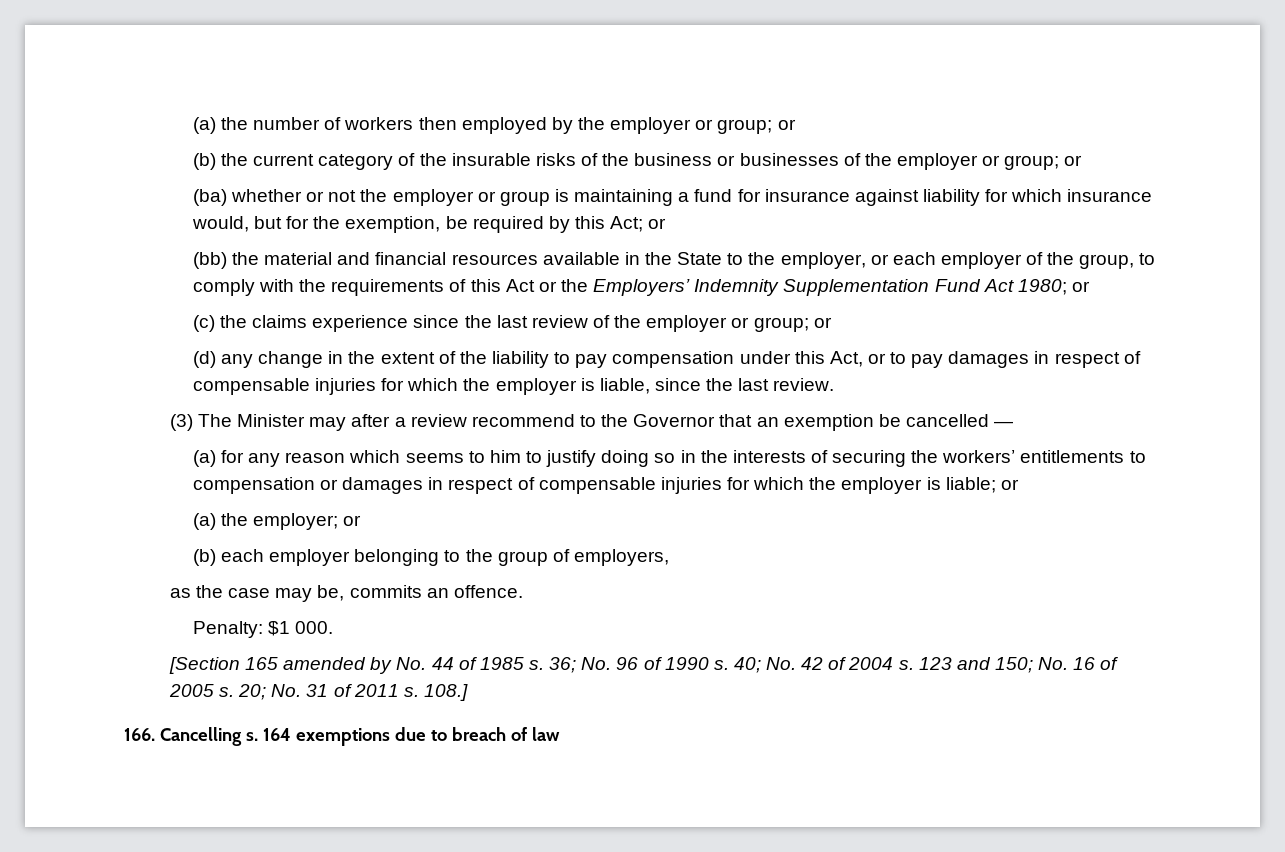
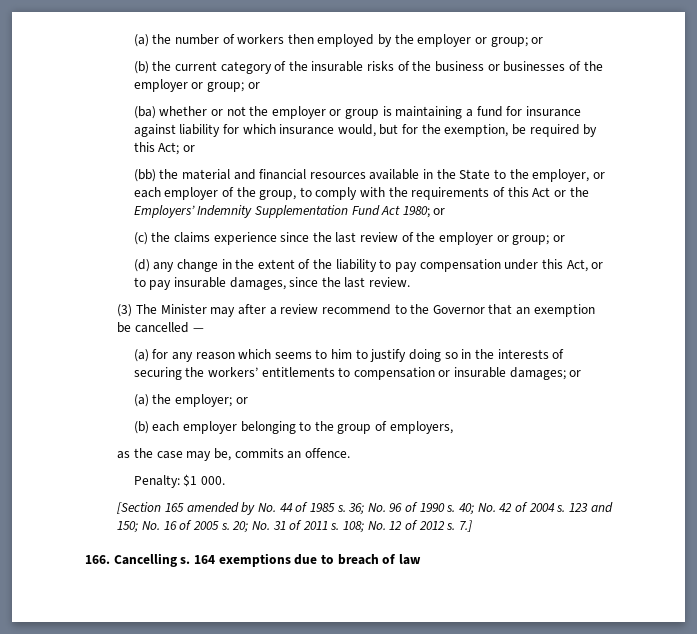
- (d) any change in the extent of the liability to pay compensation under this Act, or to pay damages in respect of compensable injuries for which the employer is liable, since the last review.
+ (d) any change in the extent of the liability to pay compensation under this Act, or to pay insurable damages, since the last review.
- (a) for any reason which seems to him to justify doing so in the interests of securing the workers’ entitlements to compensation or damages in respect of compensable injuries for which the employer is liable; or
+ (a) for any reason which seems to him to justify doing so in the interests of securing the workers’ entitlements to compensation or insurable damages; or
- 108.]
+ 108; No. 12 of 2012 s. 7.]

